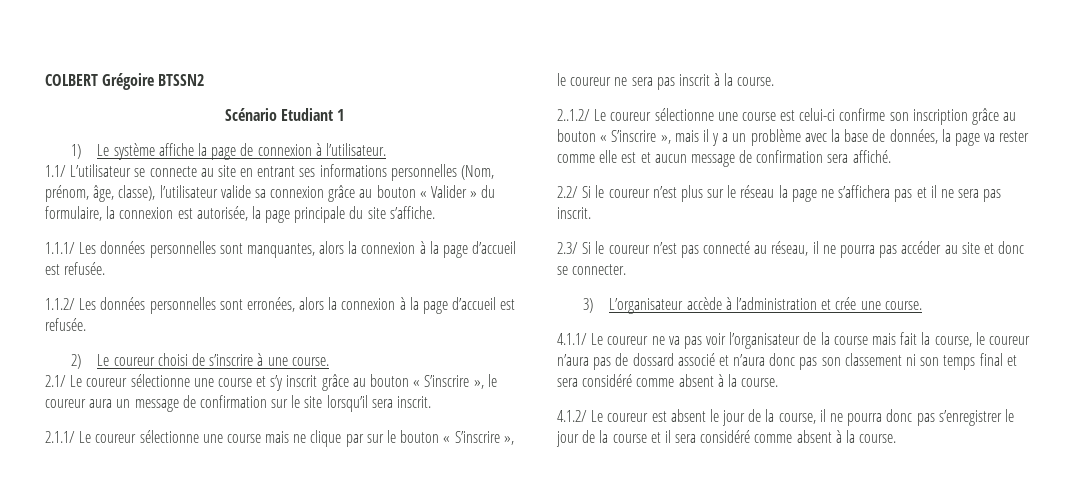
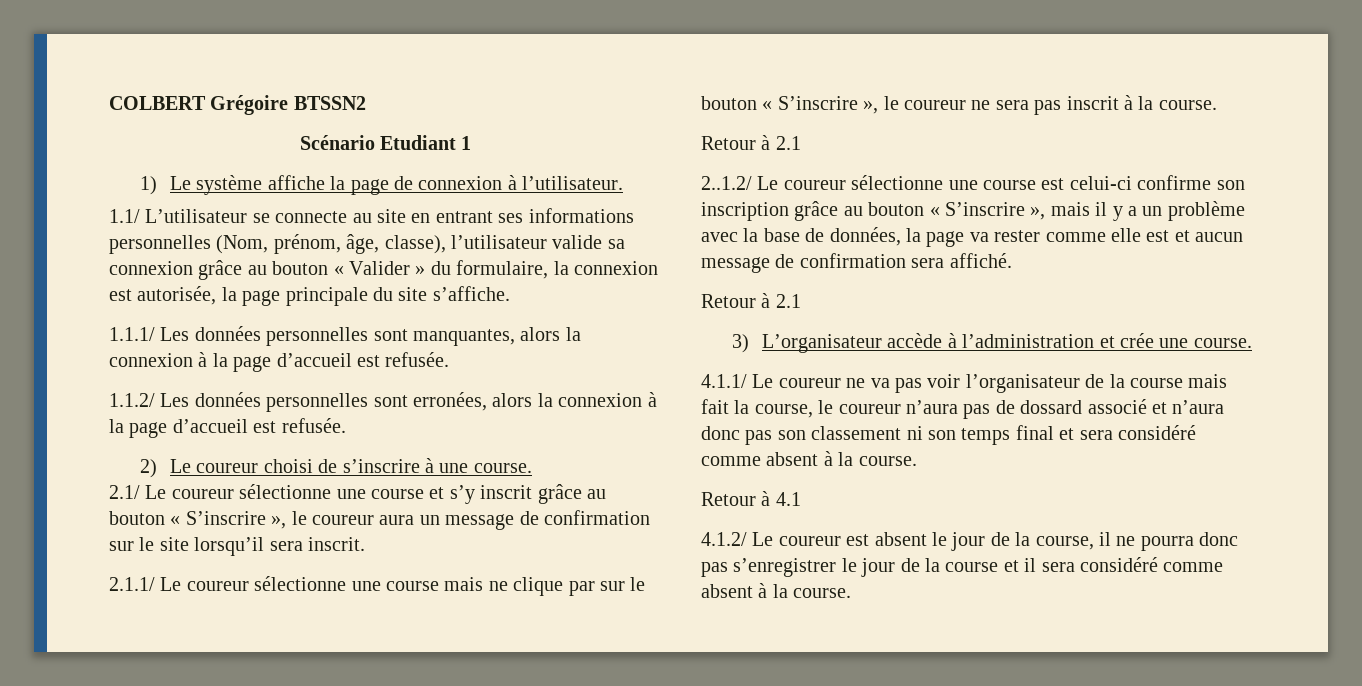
  2.1.1/ Le coureur sélectionne une course mais ne clique par sur le bouton « S’inscrire », le coureur ne sera pas inscrit à la course.
+ Retour à 2.1
  2..1.2/ Le coureur sélectionne une course est celui-ci confirme son inscription grâce au bouton « S’inscrire », mais il y a un problème avec la base de données, la page va rester comme elle est et aucun message de confirmation sera affiché.
- 2.2/ Si le coureur n’est plus sur le réseau la page ne s’affichera pas et il ne sera pas inscrit.
- 2.3/ Si le coureur n’est pas connecté au réseau, il ne pourra pas accéder au site et donc se connecter.
+ Retour à 2.1
+ Retour à 4.1

